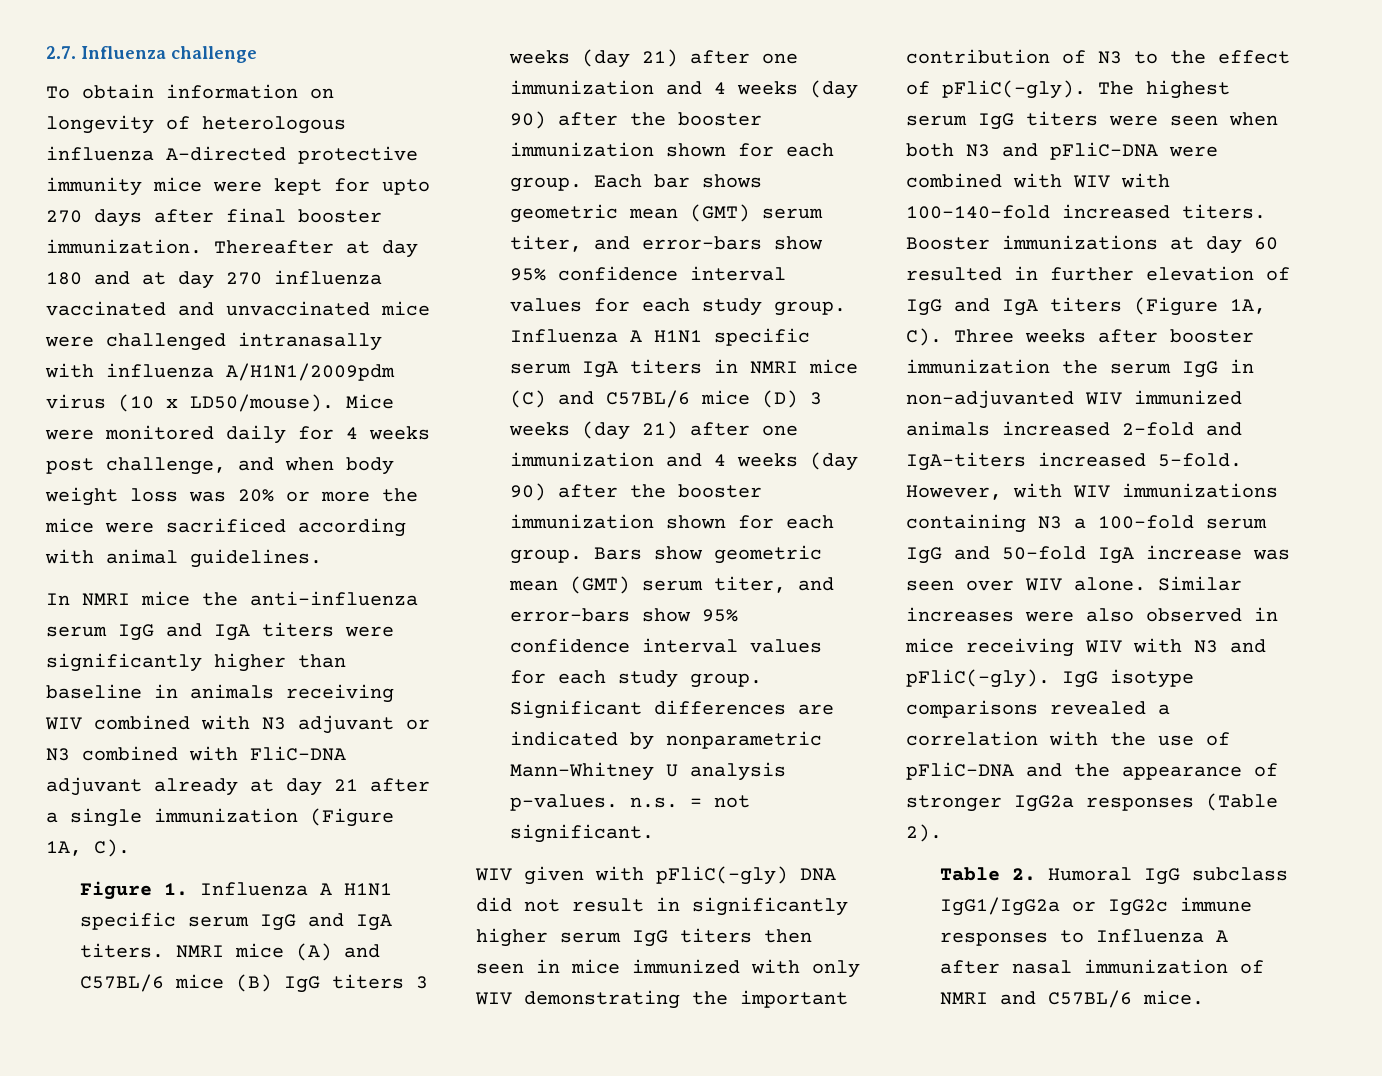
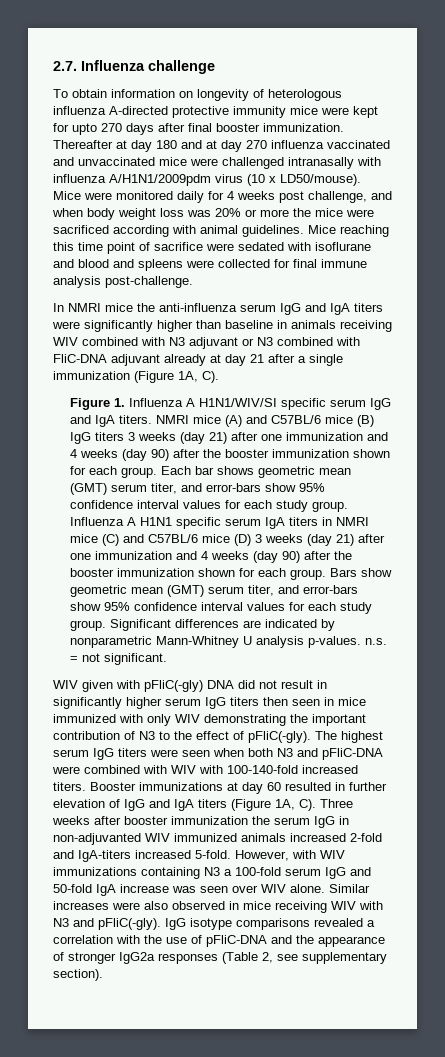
+ Mice reaching this time point of sacrifice were sedated with isoflurane and blood and spleens were collected for final immune analysis post-challenge.
- Figure 1. Influenza A H1N1 specific serum IgG and IgA titers.
+ Figure 1. Influenza A H1N1/WIV/SI specific serum IgG and IgA titers.
- IgG isotype comparisons revealed a correlation with the use of pFliC-DNA and the appearance of stronger IgG2a responses (Table 2).
- Table 2. Humoral IgG subclass IgG1/IgG2a or IgG2c immune responses to Influenza A after nasal immunization of NMRI and C57BL/6 mice.
+ IgG isotype comparisons revealed a correlation with the use of pFliC-DNA and the appearance of stronger IgG2a responses (Table 2, see supplementary section).

